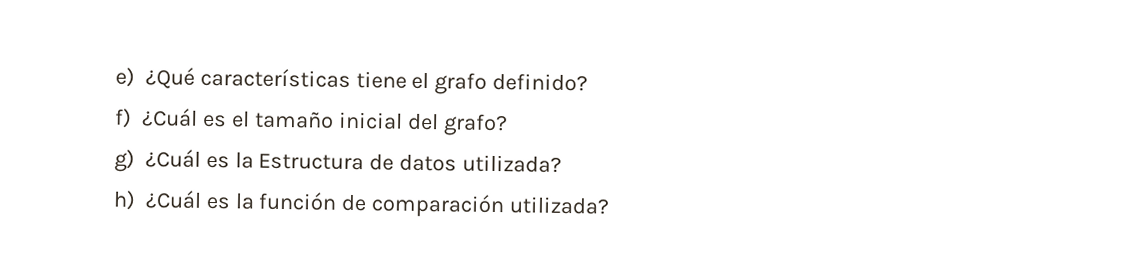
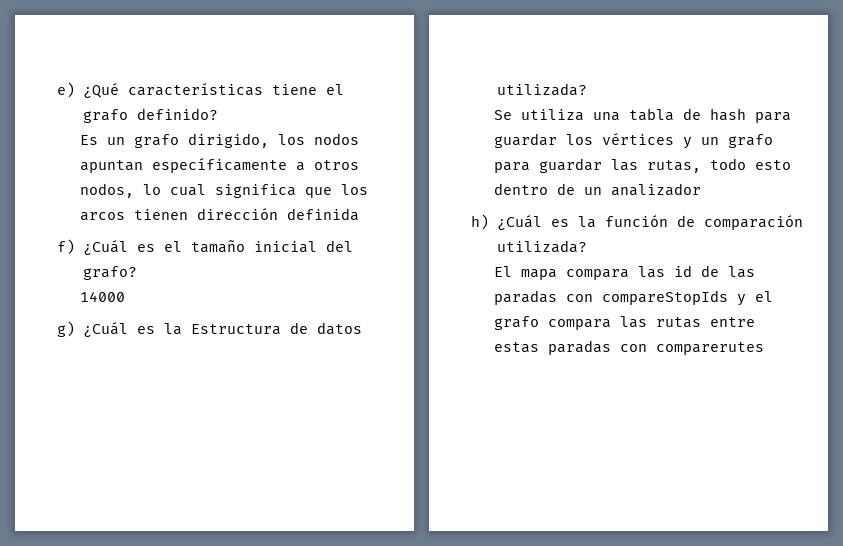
+ Es un grafo dirigido, los nodos apuntan específicamente a otros nodos, lo cual significa que los arcos tienen dirección definida
+ 14000
+ Se utiliza una tabla de hash para guardar los vértices y un grafo para guardar las rutas, todo esto dentro de un analizador
+ El mapa compara las id de las paradas con compareStopIds y el grafo compara las rutas entre estas paradas con comparerutes

